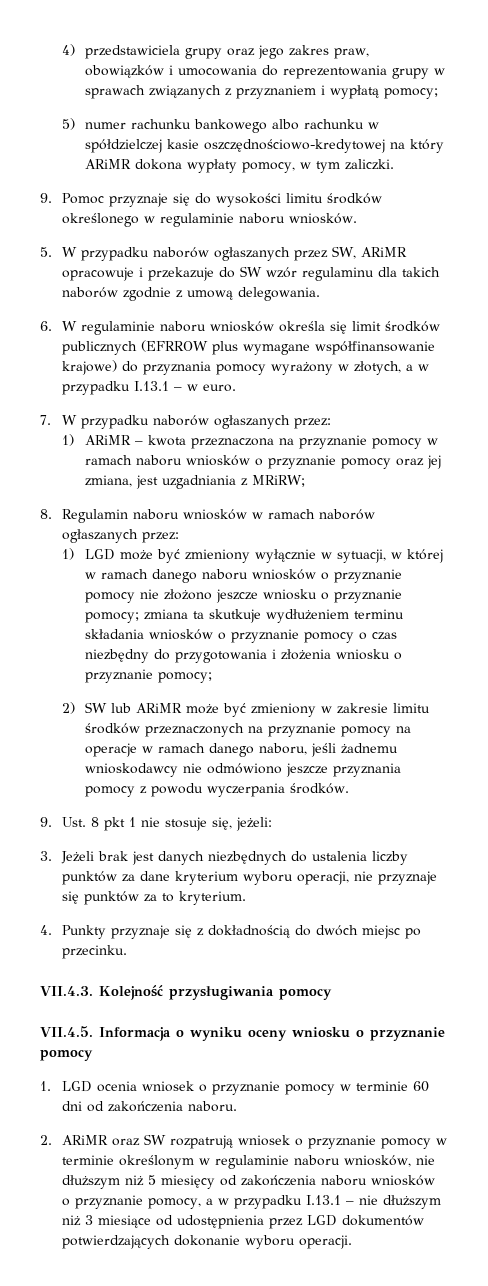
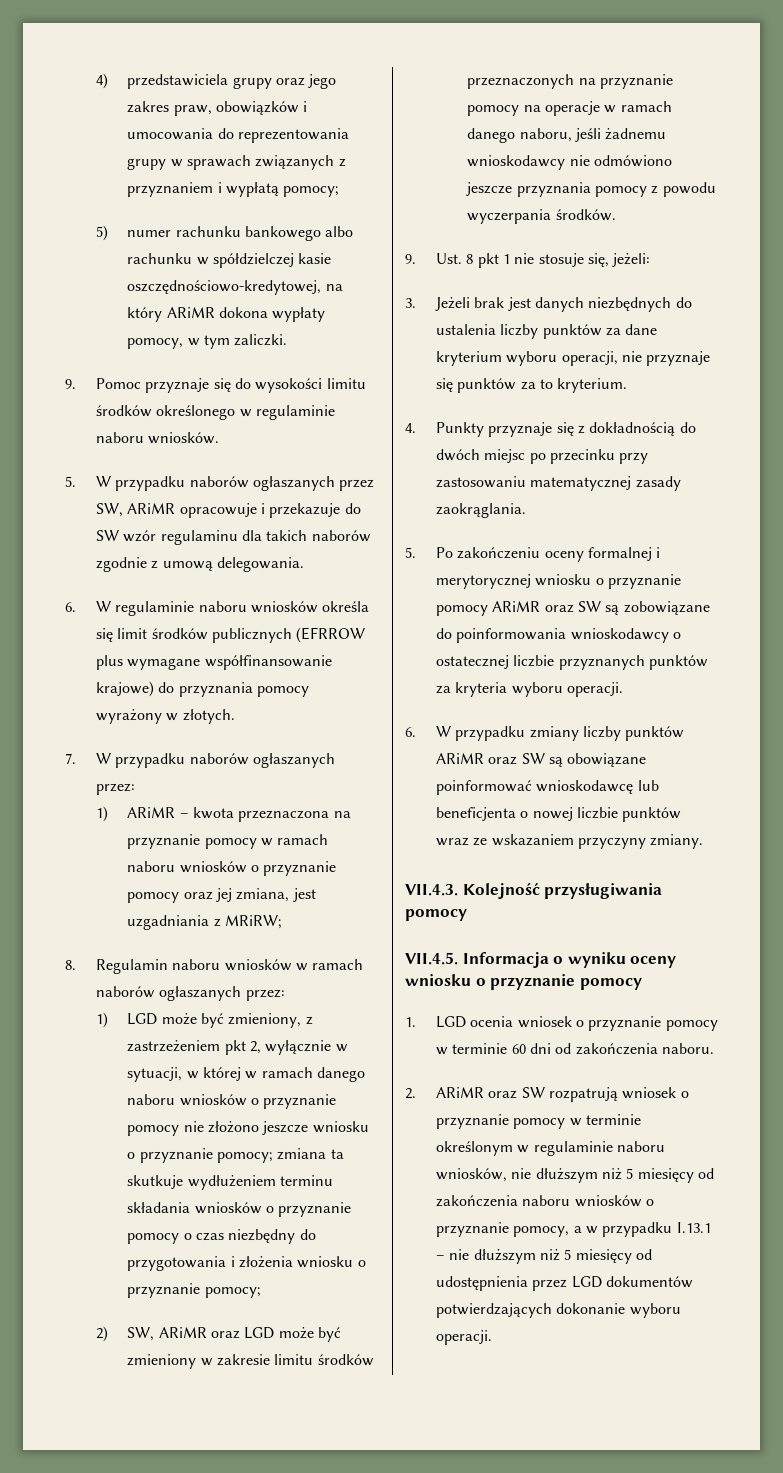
- 5) numer rachunku bankowego albo rachunku w spółdzielczej kasie oszczędnościowo-kredytowej na który ARiMR dokona wypłaty pomocy, w tym zaliczki.
+ 5) numer rachunku bankowego albo rachunku w spółdzielczej kasie oszczędnościowo-kredytowej, na który ARiMR dokona wypłaty pomocy, w tym zaliczki.
- 6. W regulaminie naboru wniosków określa się limit środków publicznych (EFRROW plus wymagane współfinansowanie krajowe) do przyznania pomocy wyrażony w złotych, a w przypadku I.13.1 – w euro.
+ 6. W regulaminie naboru wniosków określa się limit środków publicznych (EFRROW plus wymagane współfinansowanie krajowe) do przyznania pomocy wyrażony w złotych.
- 1) LGD może być zmieniony wyłącznie w sytuacji, w której w ramach danego naboru wniosków o przyznanie pomocy nie złożono jeszcze wniosku o przyznanie pomocy; zmiana ta skutkuje wydłużeniem terminu składania wniosków o przyznanie pomocy o czas niezbędny do przygotowania i złożenia wniosku o przyznanie pomocy;
+ 1) LGD może być zmieniony, z zastrzeżeniem pkt 2, wyłącznie w sytuacji, w której w ramach danego naboru wniosków o przyznanie pomocy nie złożono jeszcze wniosku o przyznanie pomocy; zmiana ta skutkuje wydłużeniem terminu składania wniosków o przyznanie pomocy o czas niezbędny do przygotowania i złożenia wniosku o przyznanie pomocy;
- 2) SW lub ARiMR może być zmieniony w zakresie limitu środków przeznaczonych na przyznanie pomocy na operacje w ramach danego naboru, jeśli żadnemu wnioskodawcy nie odmówiono jeszcze przyznania pomocy z powodu wyczerpania środków.
+ 2) SW, ARiMR oraz LGD może być zmieniony w zakresie limitu środków przeznaczonych na przyznanie pomocy na operacje w ramach danego naboru, jeśli żadnemu wnioskodawcy nie odmówiono jeszcze przyznania pomocy z powodu wyczerpania środków.
- 4. Punkty przyznaje się z dokładnością do dwóch miejsc po przecinku.
+ 4. Punkty przyznaje się z dokładnością do dwóch miejsc po przecinku przy zastosowaniu matematycznej zasady zaokrąglania.
+ 5. Po zakończeniu oceny formalnej i merytorycznej wniosku o przyznanie pomocy ARiMR oraz SW są zobowiązane do poinformowania wnioskodawcy o ostatecznej liczbie przyznanych punktów za kryteria wyboru operacji.
+ 6. W przypadku zmiany liczby punktów ARiMR oraz SW są obowiązane poinformować wnioskodawcę lub beneficjenta o nowej liczbie punktów wraz ze wskazaniem przyczyny zmiany.
- 2. ARiMR oraz SW rozpatrują wniosek o przyznanie pomocy w terminie określonym w regulaminie naboru wniosków, nie dłuższym niż 5 miesięcy od zakończenia naboru wniosków o przyznanie pomocy, a w przypadku I.13.1 – nie dłuższym niż 3 miesiące od udostępnienia przez LGD dokumentów potwierdzających dokonanie wyboru operacji.
+ 2. ARiMR oraz SW rozpatrują wniosek o przyznanie pomocy w terminie określonym w regulaminie naboru wniosków, nie dłuższym niż 5 miesięcy od zakończenia naboru wniosków o przyznanie pomocy, a w przypadku I.13.1 – nie dłuższym niż 5 miesięcy od udostępnienia przez LGD dokumentów potwierdzających dokonanie wyboru operacji.

